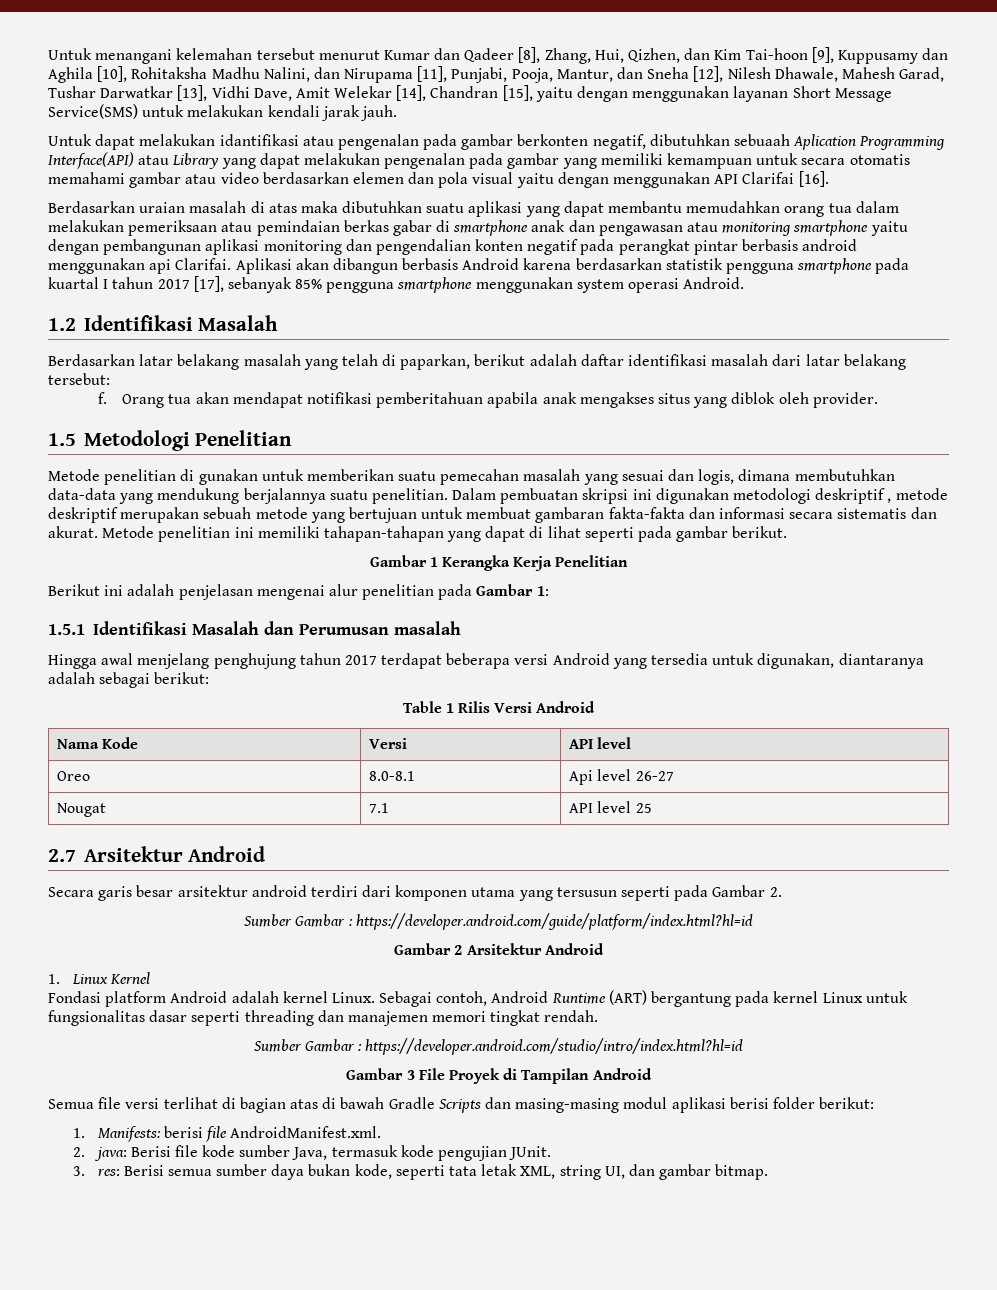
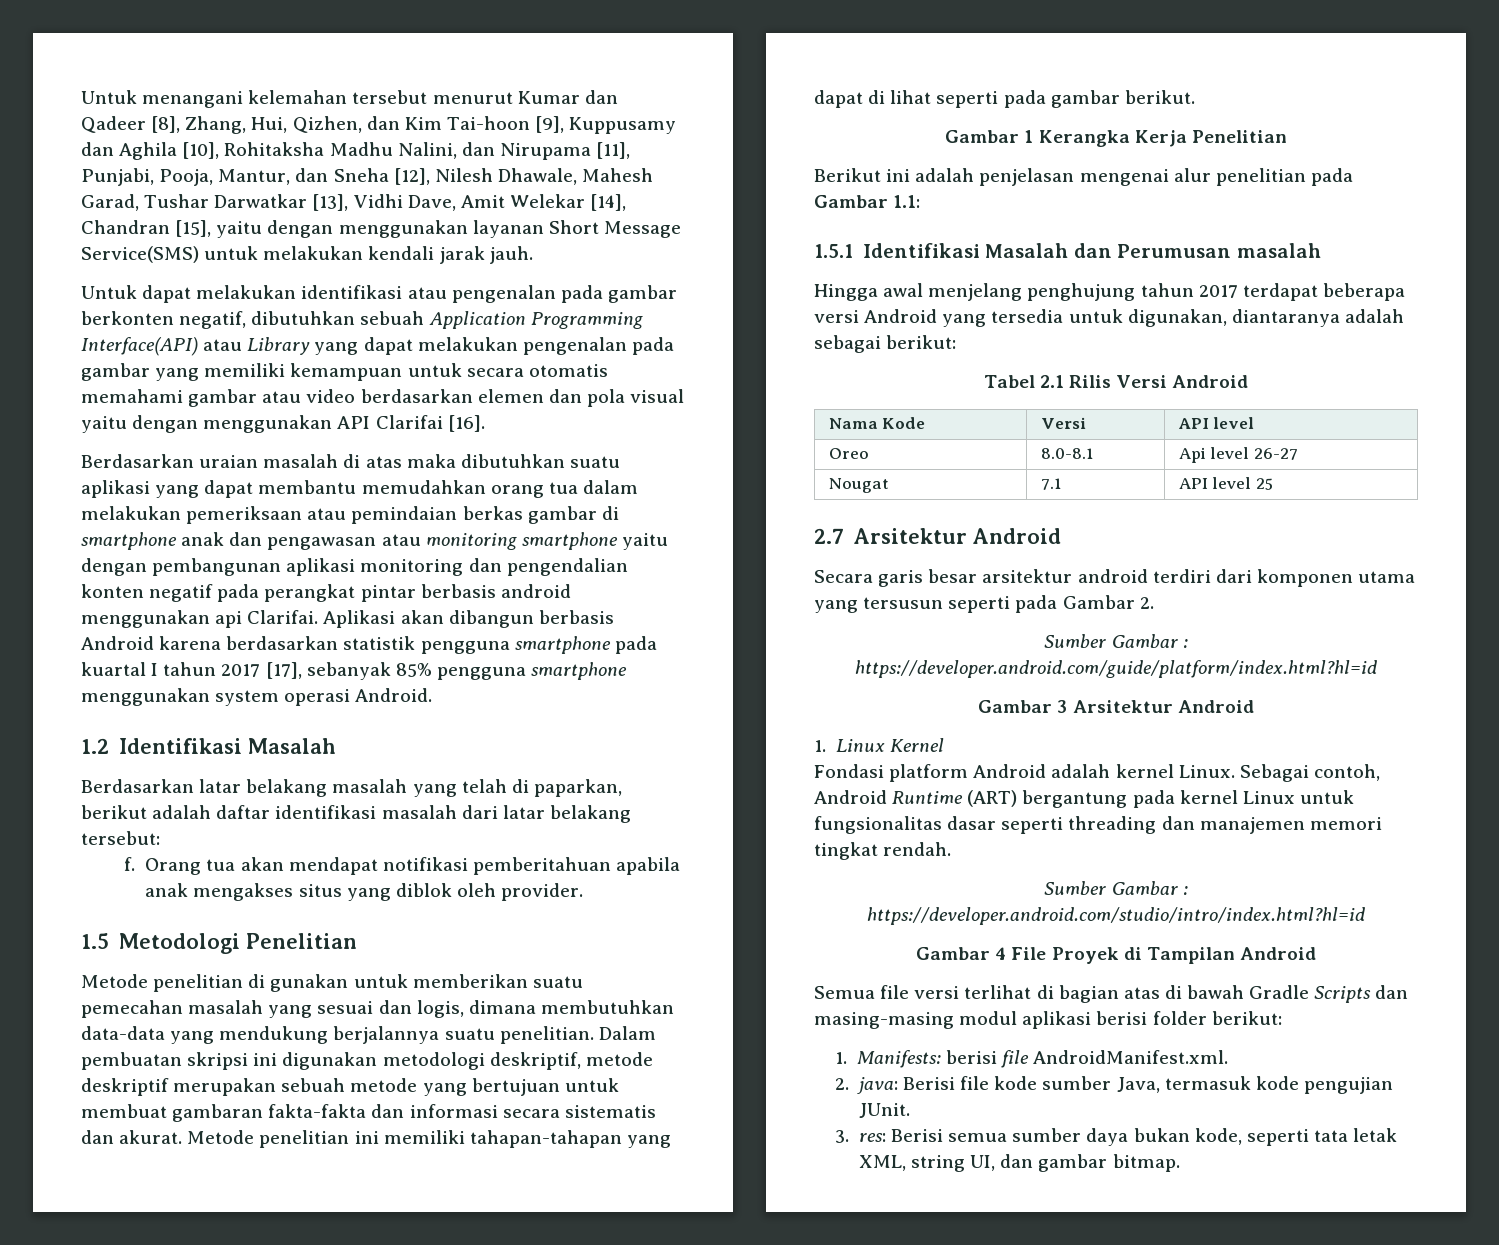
- Untuk dapat melakukan idantifikasi atau pengenalan pada gambar berkonten negatif, dibutuhkan sebuaah Aplication Programming Interface(API) atau Library yang dapat melakukan pengenalan pada gambar yang memiliki kemampuan untuk secara otomatis memahami gambar atau video berdasarkan elemen dan pola visual yaitu dengan menggunakan API Clarifai [16].
+ Untuk dapat melakukan identifikasi atau pengenalan pada gambar berkonten negatif, dibutuhkan sebuah Application Programming Interface(API) atau Library yang dapat melakukan pengenalan pada gambar yang memiliki kemampuan untuk secara otomatis memahami gambar atau video berdasarkan elemen dan pola visual yaitu dengan menggunakan API Clarifai [16].
- Berdasarkan uraian masalah di atas maka dibutuhkan suatu aplikasi yang dapat membantu memudahkan orang tua dalam melakukan pemeriksaan atau pemindaian berkas gabar di smartphone anak dan pengawasan atau monitoring smartphone yaitu dengan pembangunan aplikasi monitoring dan pengendalian konten negatif pada perangkat pintar berbasis android menggunakan api Clarifai.
+ Berdasarkan uraian masalah di atas maka dibutuhkan suatu aplikasi yang dapat membantu memudahkan orang tua dalam melakukan pemeriksaan atau pemindaian berkas gambar di smartphone anak dan pengawasan atau monitoring smartphone yaitu dengan pembangunan aplikasi monitoring dan pengendalian konten negatif pada perangkat pintar berbasis android menggunakan api Clarifai.
- Dalam pembuatan skripsi ini digunakan metodologi deskriptif , metode deskriptif merupakan sebuah metode yang bertujuan untuk membuat gambaran fakta-fakta dan informasi secara sistematis dan akurat.
+ Dalam pembuatan skripsi ini digunakan metodologi deskriptif, metode deskriptif merupakan sebuah metode yang bertujuan untuk membuat gambaran fakta-fakta dan informasi secara sistematis dan akurat.
- Berikut ini adalah penjelasan mengenai alur penelitian pada Gambar 1:
+ Berikut ini adalah penjelasan mengenai alur penelitian pada Gambar 1.1:
- Table 1 Rilis Versi Android
+ Tabel 2.1 Rilis Versi Android
- Gambar 2 Arsitektur Android
+ Gambar 3 Arsitektur Android
- Gambar 3 File Proyek di Tampilan Android
+ Gambar 4 File Proyek di Tampilan Android

